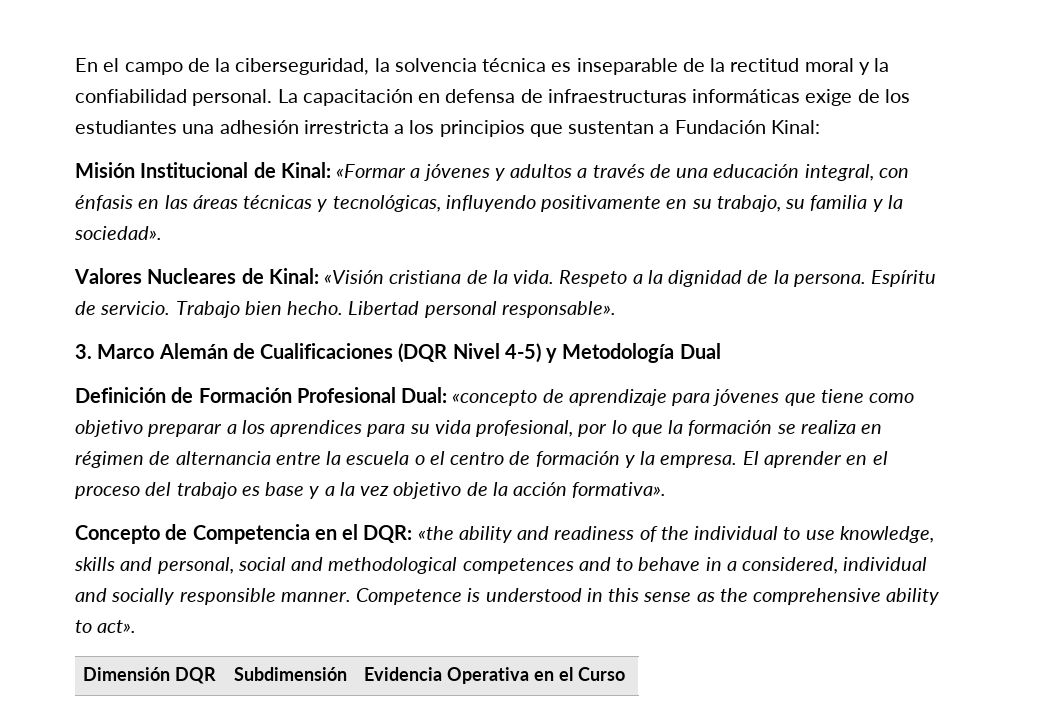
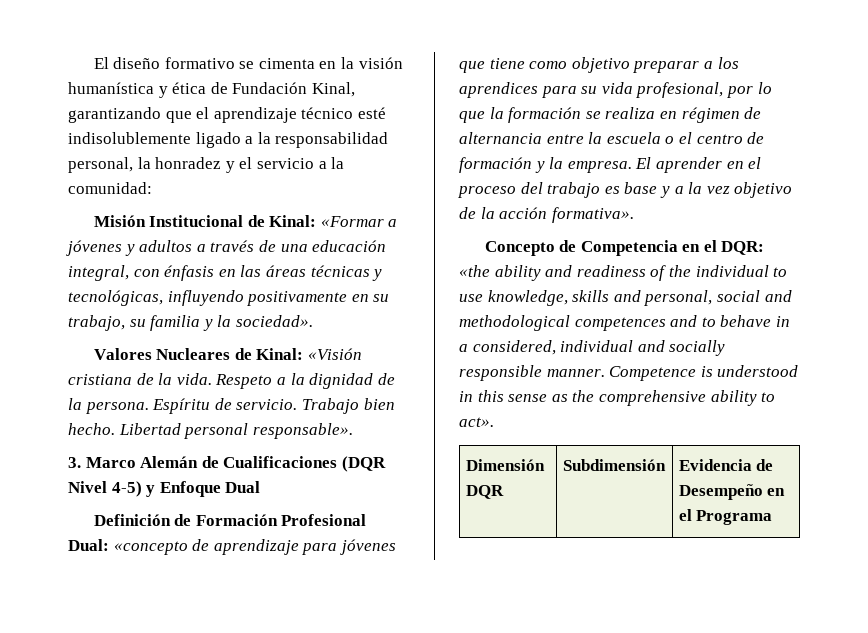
- En el campo de la ciberseguridad, la solvencia técnica es inseparable de la rectitud moral y la confiabilidad personal. La capacitación en defensa de infraestructuras informáticas exige de los estudiantes una adhesión irrestricta a los principios que sustentan a Fundación Kinal:
+ El diseño formativo se cimenta en la visión humanística y ética de Fundación Kinal, garantizando que el aprendizaje técnico esté indisolublemente ligado a la responsabilidad personal, la honradez y el servicio a la comunidad:
- 3. Marco Alemán de Cualificaciones (DQR Nivel 4-5) y Metodología Dual
+ 3. Marco Alemán de Cualificaciones (DQR Nivel 4-5) y Enfoque Dual
- Dimensión DQR | Subdimensión | Evidencia Operativa en el Curso
+ Dimensión DQR | Subdimensión | Evidencia de Desempeño en el Programa

